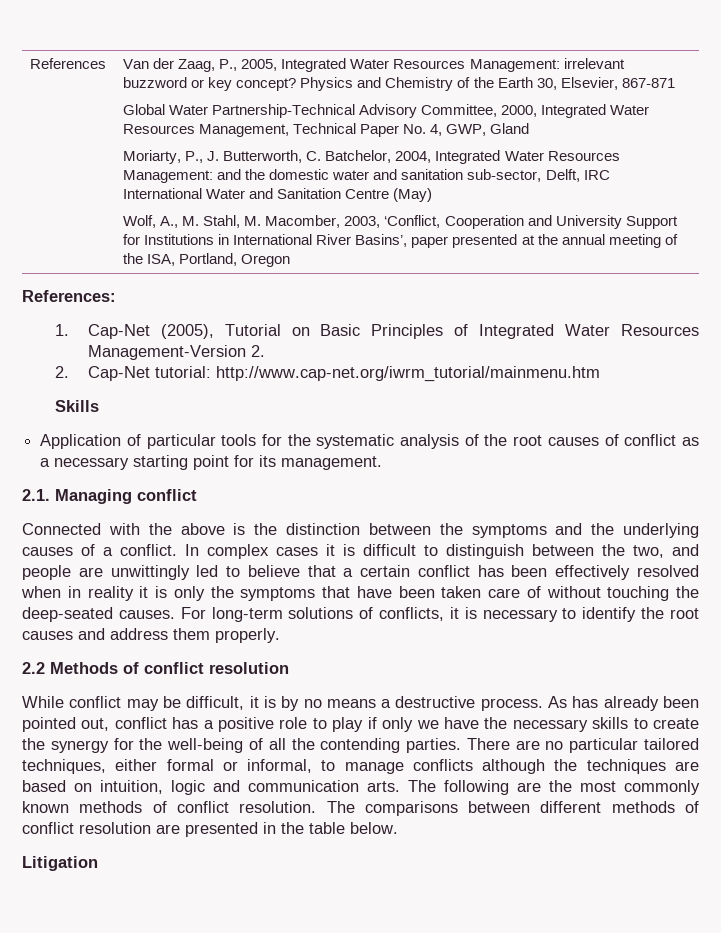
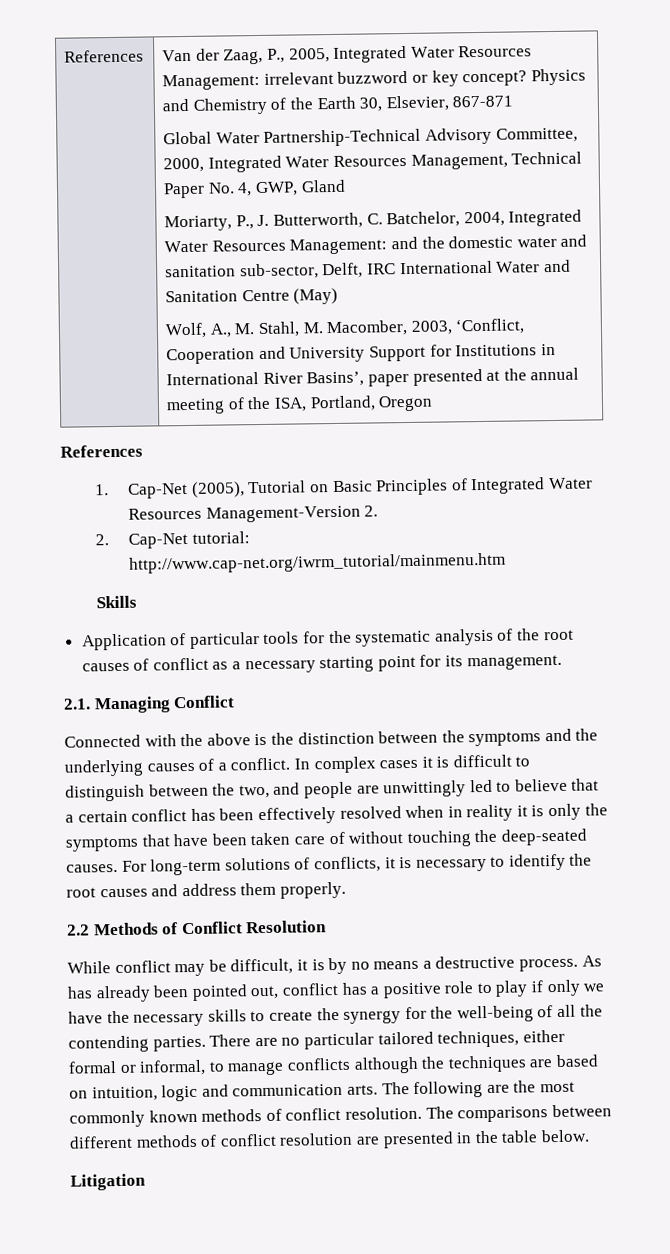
  Wolf, A., M. Stahl, M. Macomber, 2003, ‘Conflict, Cooperation and University Support for Institutions in International River Basins’, paper presented at the annual meeting of the ISA, Portland, Oregon
- References:
+ References
- 2.1. Managing conflict
+ 2.1. Managing Conflict
- 2.2 Methods of conflict resolution
+ 2.2 Methods of Conflict Resolution

